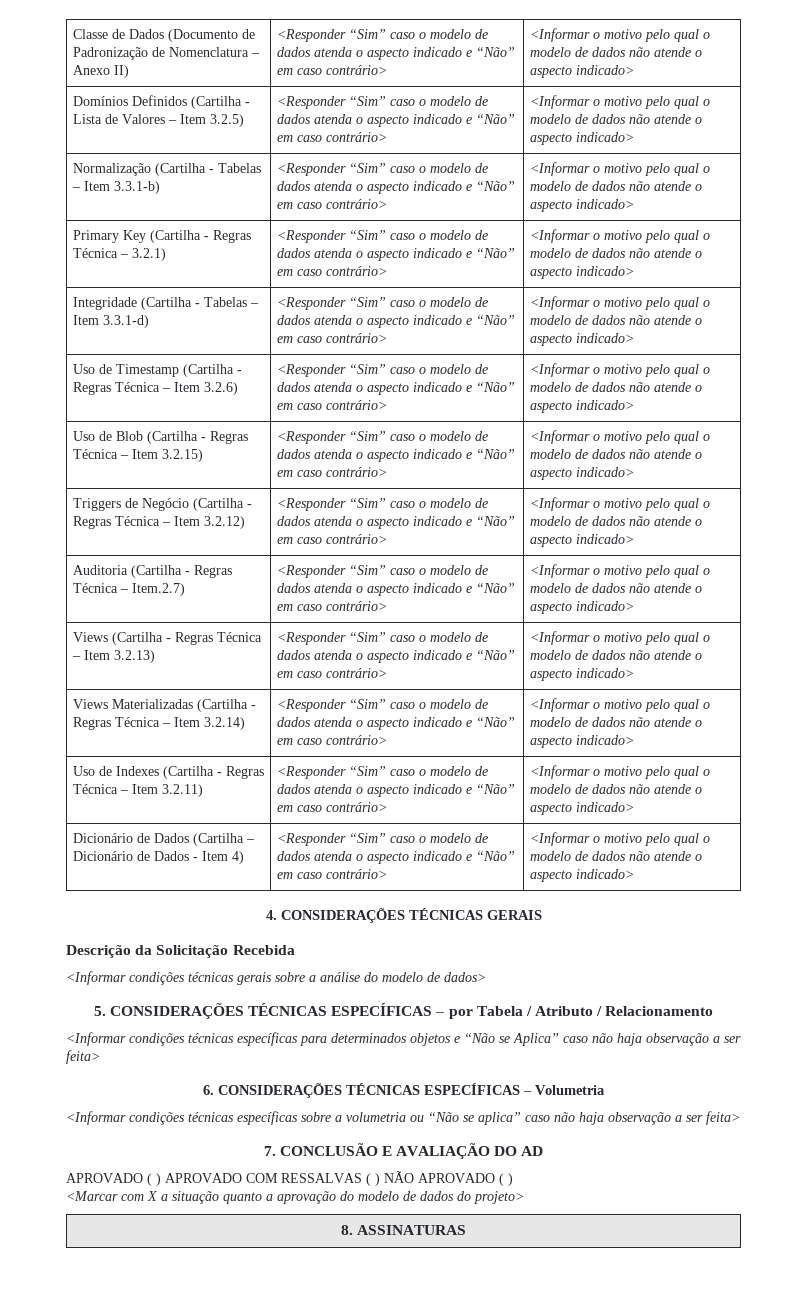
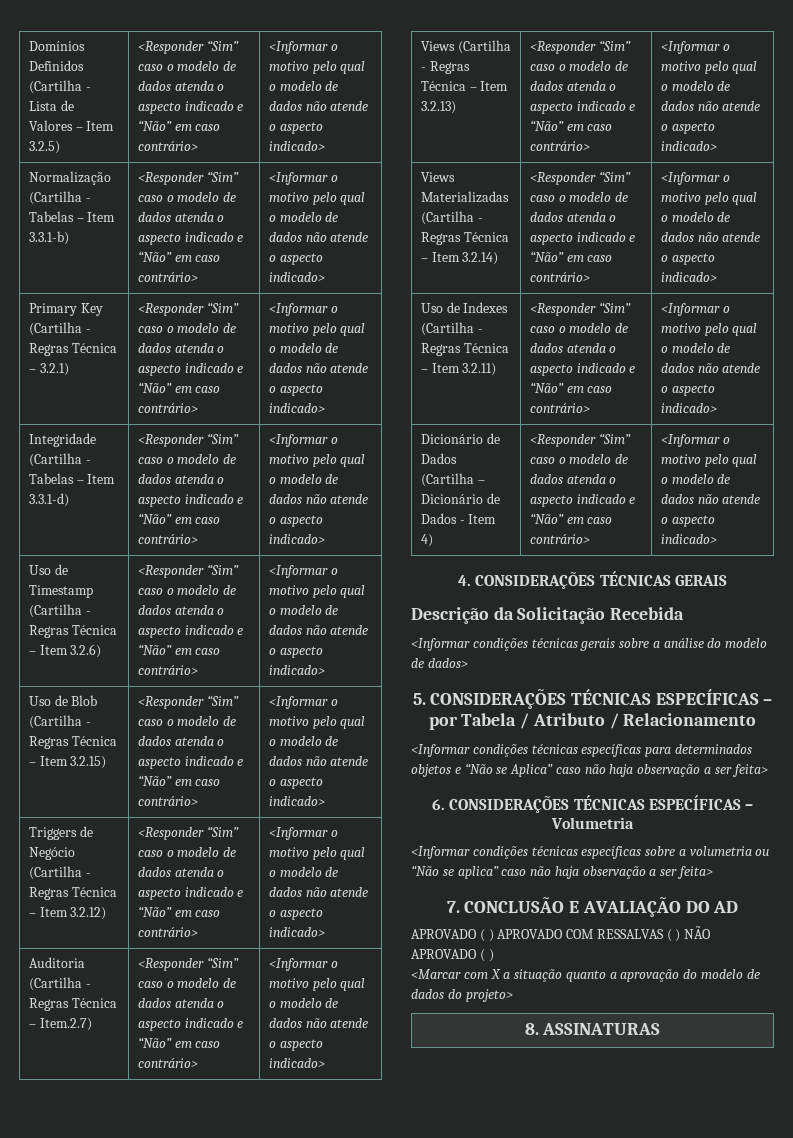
- Classe de Dados (Documento de Padronização de Nomenclatura – Anexo II) | <Responder “Sim” caso o modelo de dados atenda o aspecto indicado e “Não” em caso contrário> | <Informar o motivo pelo qual o modelo de dados não atende o aspecto indicado>

